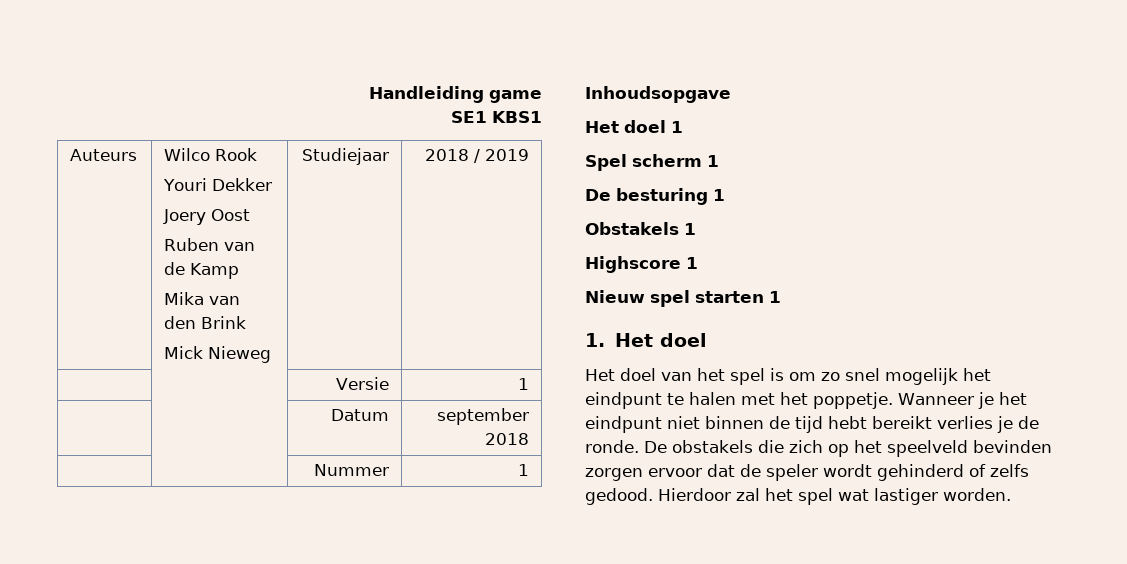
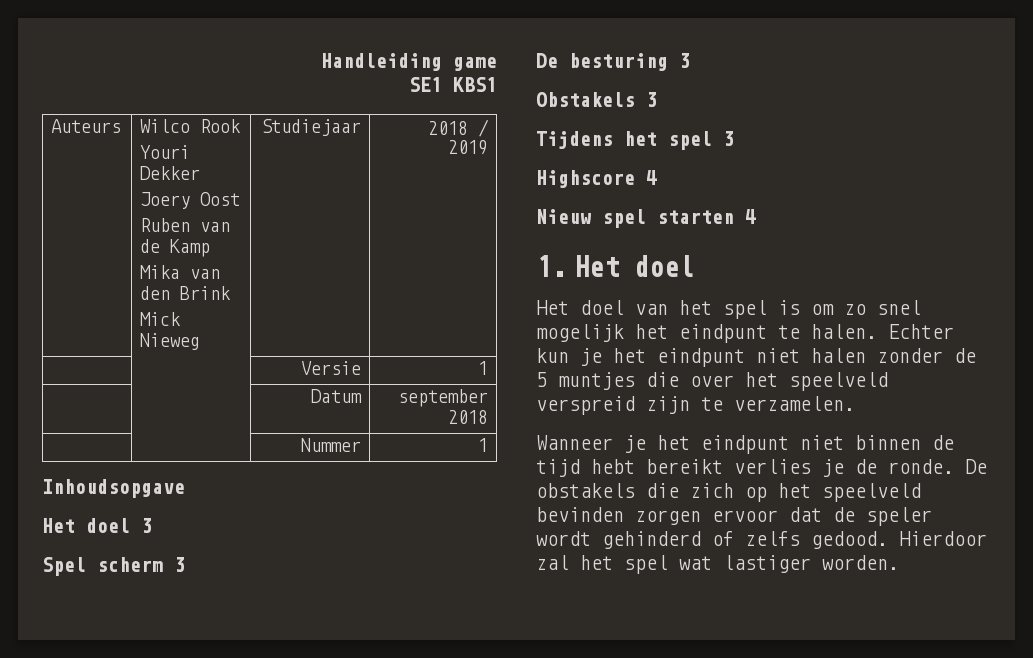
- Het doel 1
+ Het doel 3
- Spel scherm 1
+ Spel scherm 3
- De besturing 1
+ De besturing 3
- Obstakels 1
+ Obstakels 3
+ Tijdens het spel 3
- Highscore 1
+ Highscore 4
- Nieuw spel starten 1
+ Nieuw spel starten 4
- Het doel van het spel is om zo snel mogelijk het eindpunt te halen met het poppetje. Wanneer je het eindpunt niet binnen de tijd hebt bereikt verlies je de ronde.
+ Het doel van het spel is om zo snel mogelijk het eindpunt te halen. Echter kun je het eindpunt niet halen zonder de 5 muntjes die over het speelveld verspreid zijn te verzamelen.
+ Wanneer je het eindpunt niet binnen de tijd hebt bereikt verlies je de ronde.

